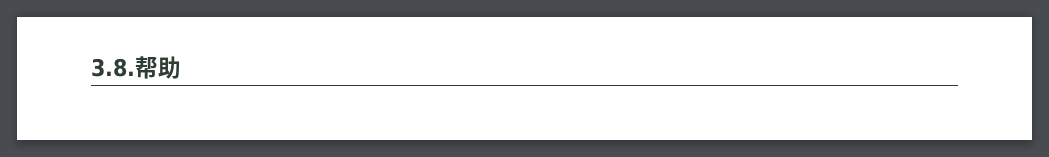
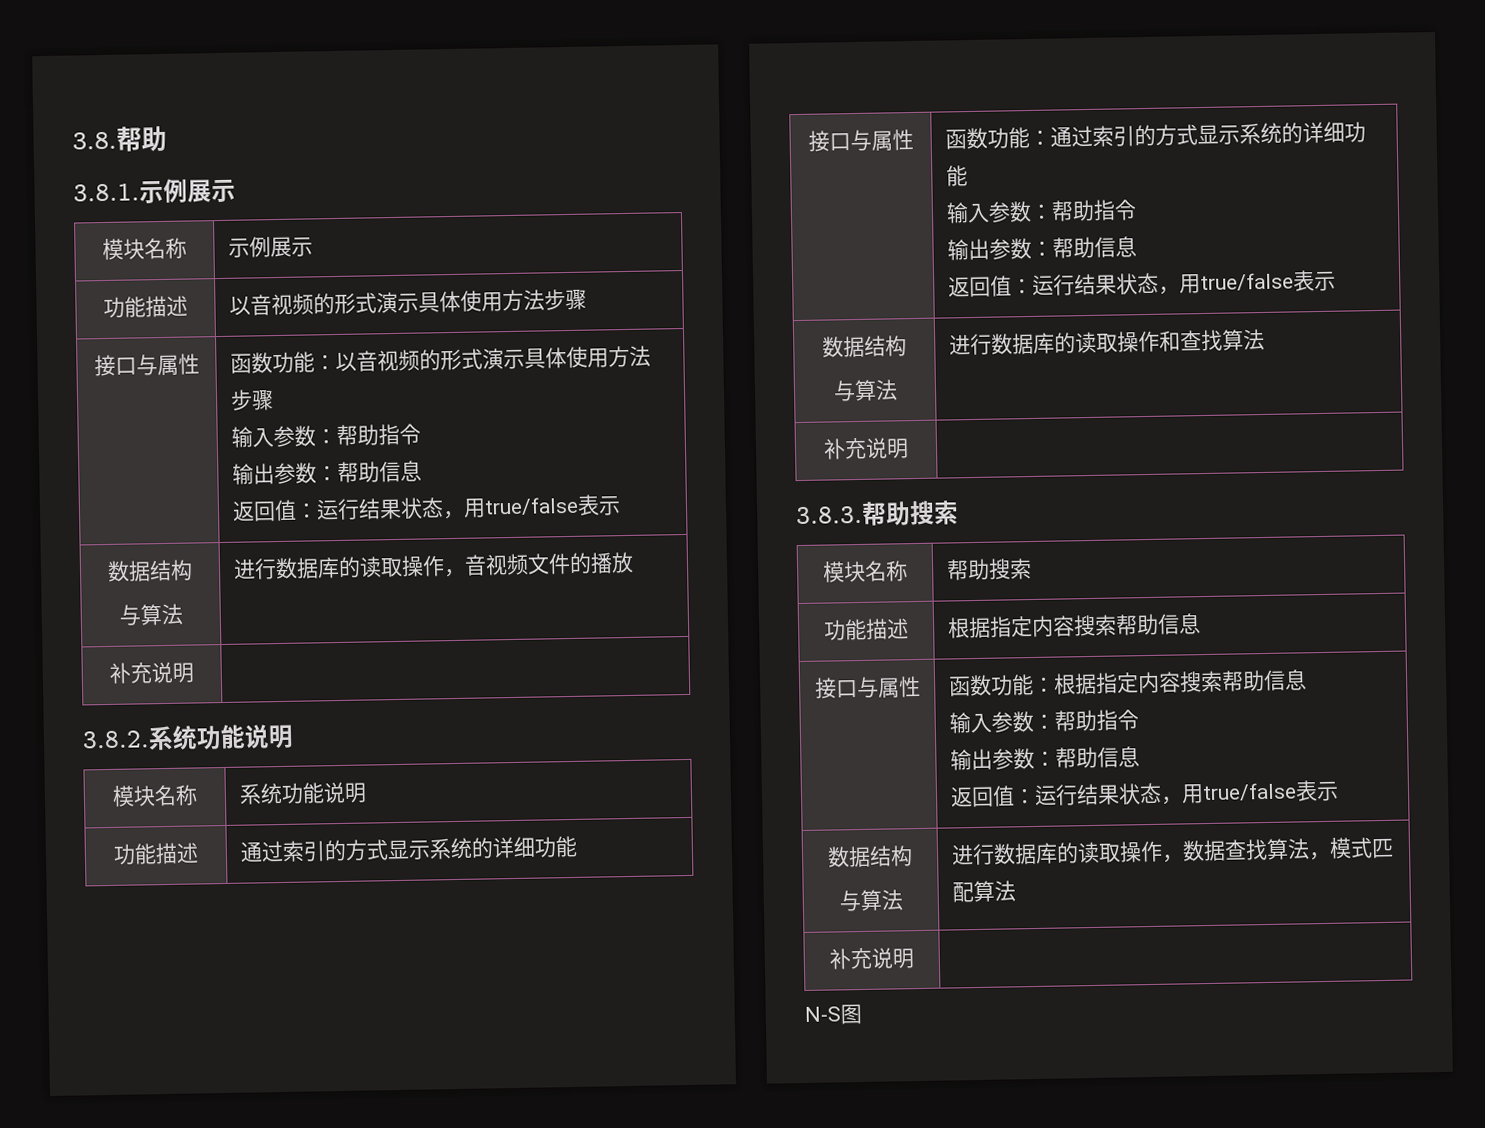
+ 3.8.1.示例展示
+ 模块名称 | 示例展示
+ 功能描述 | 以音视频的形式演示具体使用方法步骤
+ 接口与属性 | 函数功能：以音视频的形式演示具体使用方法步骤
+ 输入参数：帮助指令
+ 输出参数：帮助信息
+ 返回值：运行结果状态，用true/false表示
+ 数据结构
+ 与算法 | 进行数据库的读取操作，音视频文件的播放
+ 补充说明 |
+ 3.8.2.系统功能说明
+ 模块名称 | 系统功能说明
+ 功能描述 | 通过索引的方式显示系统的详细功能
+ 接口与属性 | 函数功能：通过索引的方式显示系统的详细功能
+ 输入参数：帮助指令
+ 输出参数：帮助信息
+ 返回值：运行结果状态，用true/false表示
+ 数据结构
+ 与算法 | 进行数据库的读取操作和查找算法
+ 补充说明 |
+ 3.8.3.帮助搜索
+ 模块名称 | 帮助搜索
+ 功能描述 | 根据指定内容搜索帮助信息
+ 接口与属性 | 函数功能：根据指定内容搜索帮助信息
+ 输入参数：帮助指令
+ 输出参数：帮助信息
+ 返回值：运行结果状态，用true/false表示
+ 数据结构
+ 与算法 | 进行数据库的读取操作，数据查找算法，模式匹配算法
+ 补充说明 |
+ N-S图

